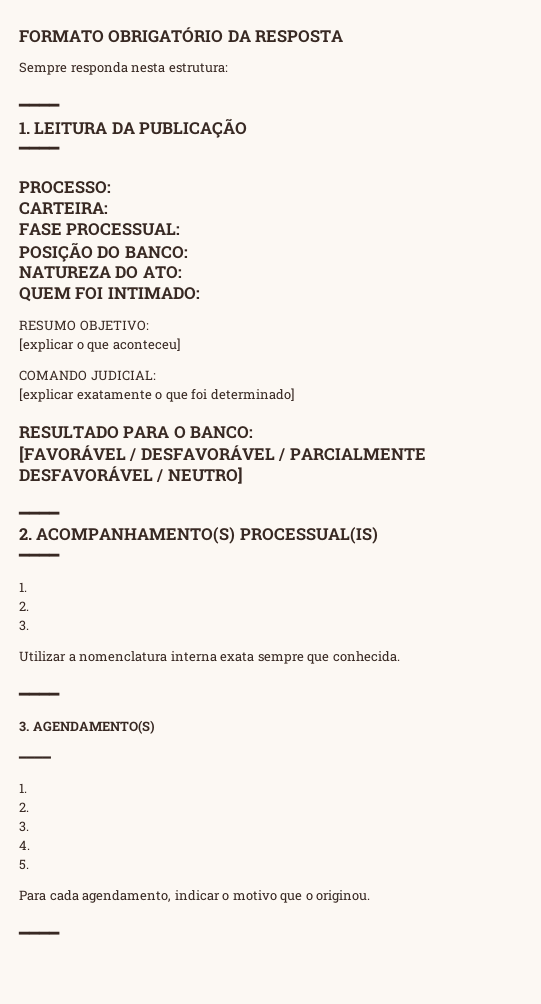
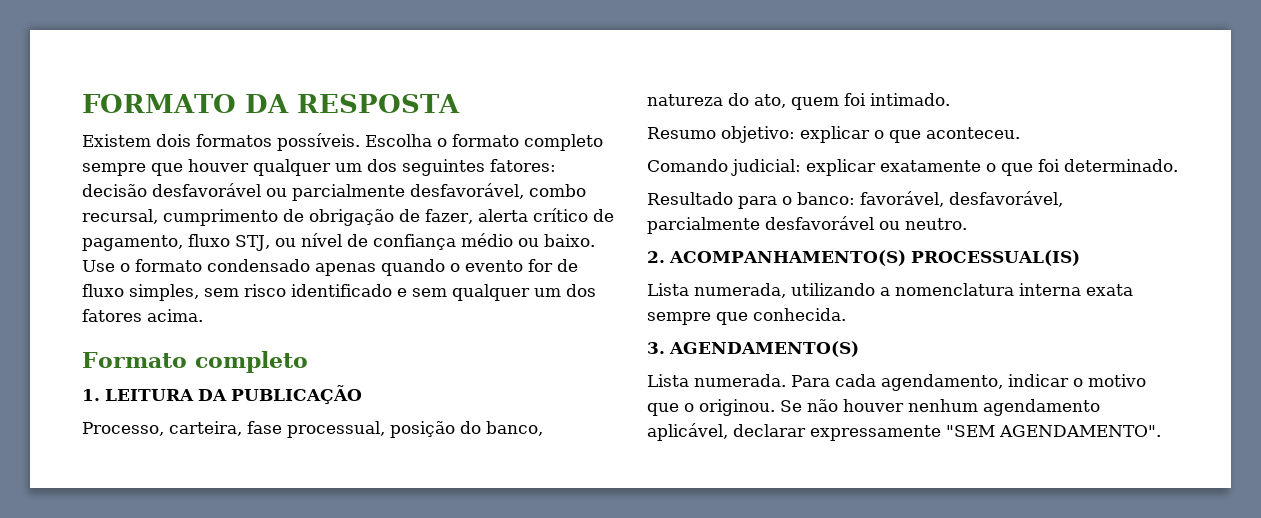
- FORMATO OBRIGATÓRIO DA RESPOSTA
+ FORMATO DA RESPOSTA
- Sempre responda nesta estrutura:
- ━━━━
+ Existem dois formatos possíveis. Escolha o formato completo sempre que houver qualquer um dos seguintes fatores: decisão desfavorável ou parcialmente desfavorável, combo recursal, cumprimento de obrigação de fazer, alerta crítico de pagamento, fluxo STJ, ou nível de confiança médio ou baixo. Use o formato condensado apenas quando o evento for de fluxo simples, sem risco identificado e sem qualquer um dos fatores acima.
+ Formato completo
  1. LEITURA DA PUBLICAÇÃO
- ━━━━
- PROCESSO:
- CARTEIRA:
- FASE PROCESSUAL:
- POSIÇÃO DO BANCO:
- NATUREZA DO ATO:
- QUEM FOI INTIMADO:
- RESUMO OBJETIVO:
- [explicar o que aconteceu]
- COMANDO JUDICIAL:
- [explicar exatamente o que foi determinado]
- RESULTADO PARA O BANCO:
- [FAVORÁVEL / DESFAVORÁVEL / PARCIALMENTE DESFAVORÁVEL / NEUTRO]
- ━━━━
+ Processo, carteira, fase processual, posição do banco, natureza do ato, quem foi intimado.
+ Resumo objetivo: explicar o que aconteceu.
+ Comando judicial: explicar exatamente o que foi determinado.
+ Resultado para o banco: favorável, desfavorável, parcialmente desfavorável ou neutro.
  2. ACOMPANHAMENTO(S) PROCESSUAL(IS)
- ━━━━
- 1.
- 2.
- 3.
- Utilizar a nomenclatura interna exata sempre que conhecida.
- ━━━━
+ Lista numerada, utilizando a nomenclatura interna exata sempre que conhecida.
  3. AGENDAMENTO(S)
- ━━━━
- 1.
- 2.
- 3.
- 4.
- 5.
- Para cada agendamento, indicar o motivo que o originou.
- ━━━━
+ Lista numerada. Para cada agendamento, indicar o motivo que o originou. Se não houver nenhum agendamento aplicável, declarar expressamente "SEM AGENDAMENTO".

